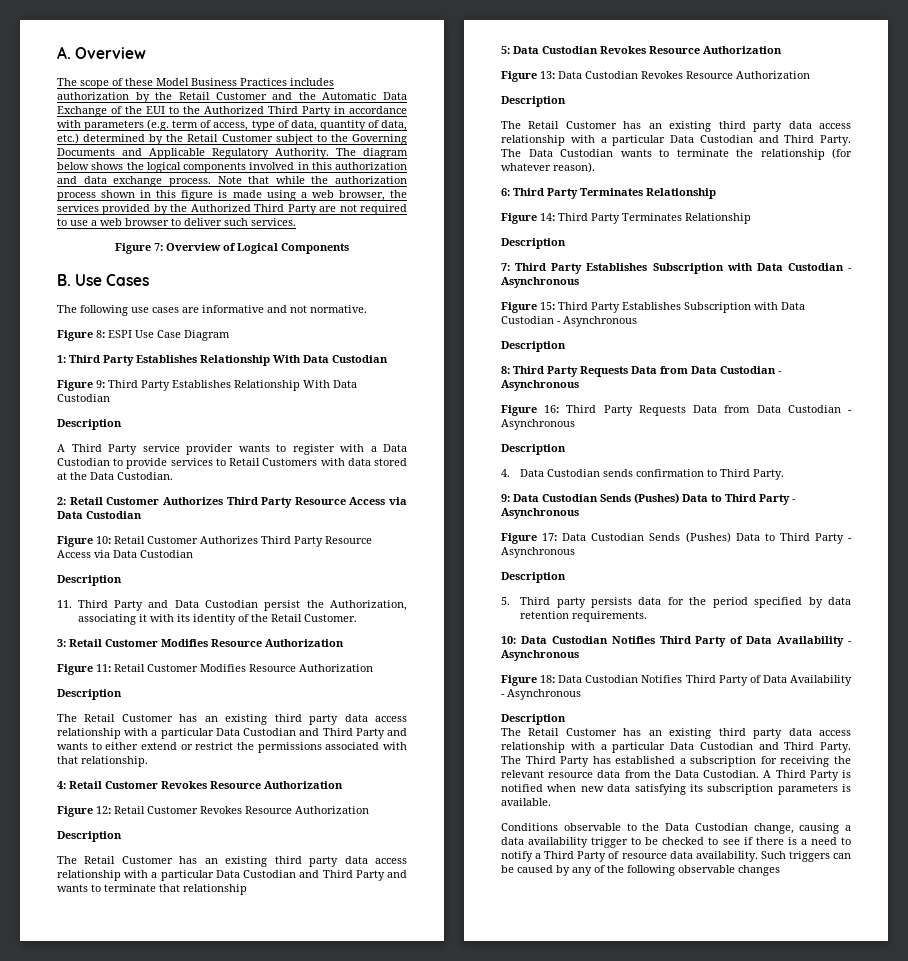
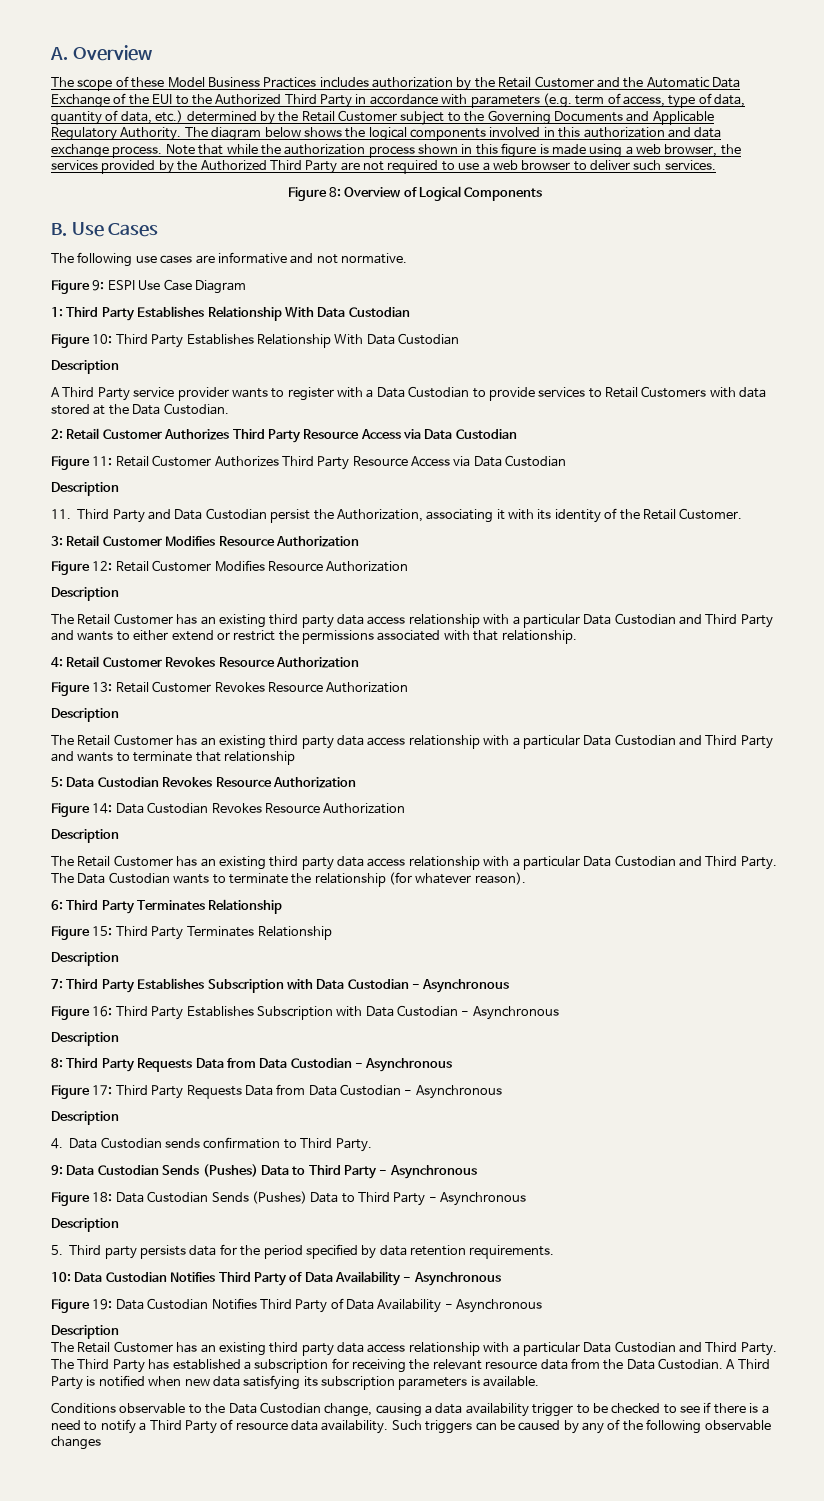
- Figure 7: Overview of Logical Components
+ Figure 8: Overview of Logical Components
- Figure 8: ESPI Use Case Diagram
+ Figure 9: ESPI Use Case Diagram
- Figure 9: Third Party Establishes Relationship With Data Custodian
+ Figure 10: Third Party Establishes Relationship With Data Custodian
- Figure 10: Retail Customer Authorizes Third Party Resource Access via Data Custodian
+ Figure 11: Retail Customer Authorizes Third Party Resource Access via Data Custodian
- Figure 11: Retail Customer Modifies Resource Authorization
+ Figure 12: Retail Customer Modifies Resource Authorization
- Figure 12: Retail Customer Revokes Resource Authorization
+ Figure 13: Retail Customer Revokes Resource Authorization
- Figure 13: Data Custodian Revokes Resource Authorization
+ Figure 14: Data Custodian Revokes Resource Authorization
- Figure 14: Third Party Terminates Relationship
+ Figure 15: Third Party Terminates Relationship
- Figure 15: Third Party Establishes Subscription with Data Custodian - Asynchronous
+ Figure 16: Third Party Establishes Subscription with Data Custodian - Asynchronous
- Figure 16: Third Party Requests Data from Data Custodian - Asynchronous
+ Figure 17: Third Party Requests Data from Data Custodian - Asynchronous
- Figure 17: Data Custodian Sends (Pushes) Data to Third Party - Asynchronous
+ Figure 18: Data Custodian Sends (Pushes) Data to Third Party - Asynchronous
- Figure 18: Data Custodian Notifies Third Party of Data Availability - Asynchronous
+ Figure 19: Data Custodian Notifies Third Party of Data Availability - Asynchronous

